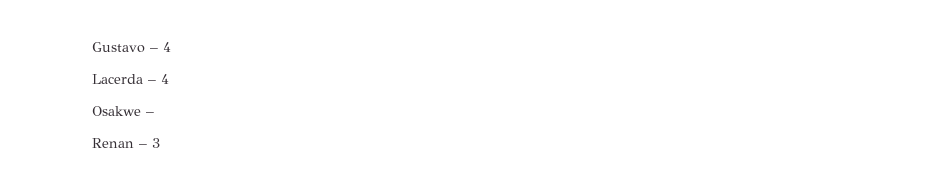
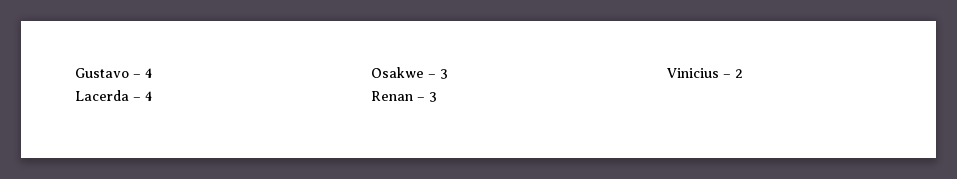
- Osakwe –
+ Osakwe – 3
+ Vinicius – 2

